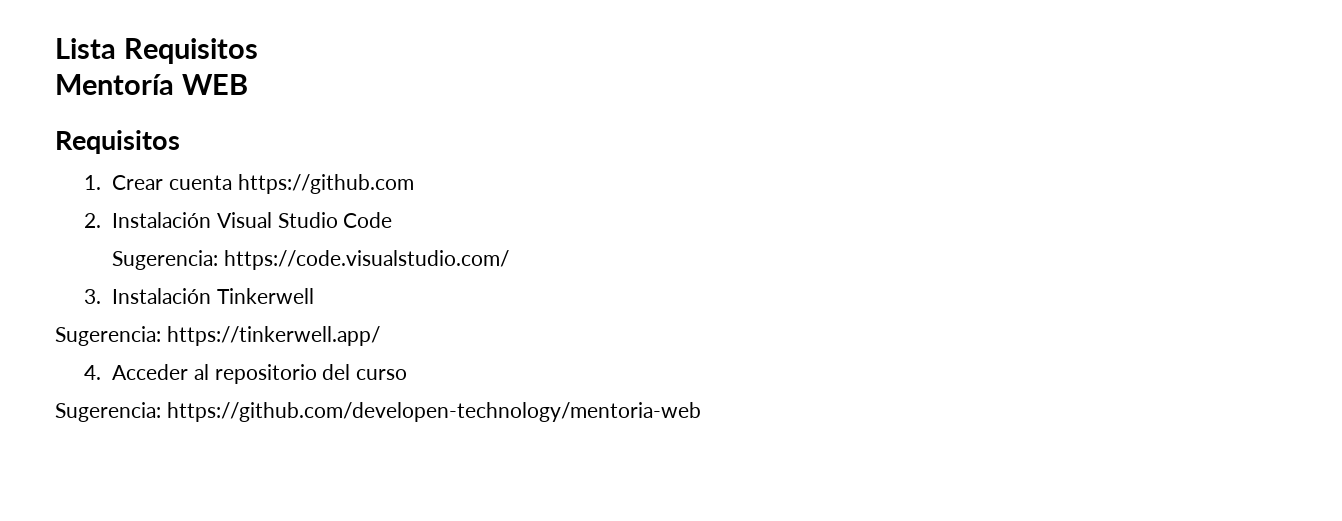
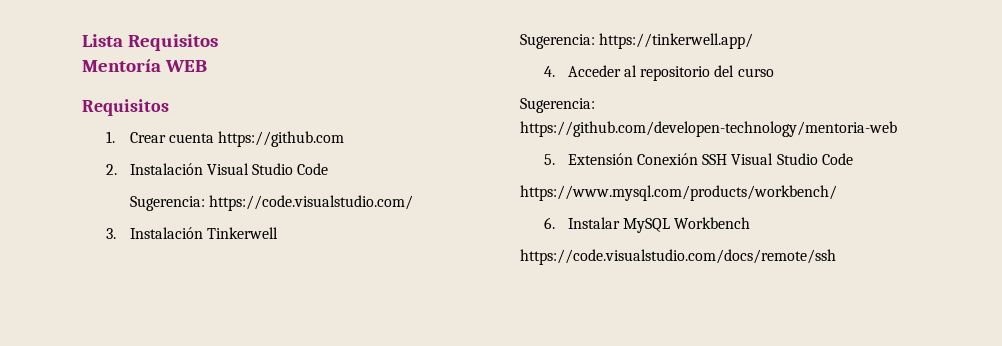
+ 5. Extensión Conexión SSH Visual Studio Code
+ https://www.mysql.com/products/workbench/
+ 6. Instalar MySQL Workbench
+ https://code.visualstudio.com/docs/remote/ssh

